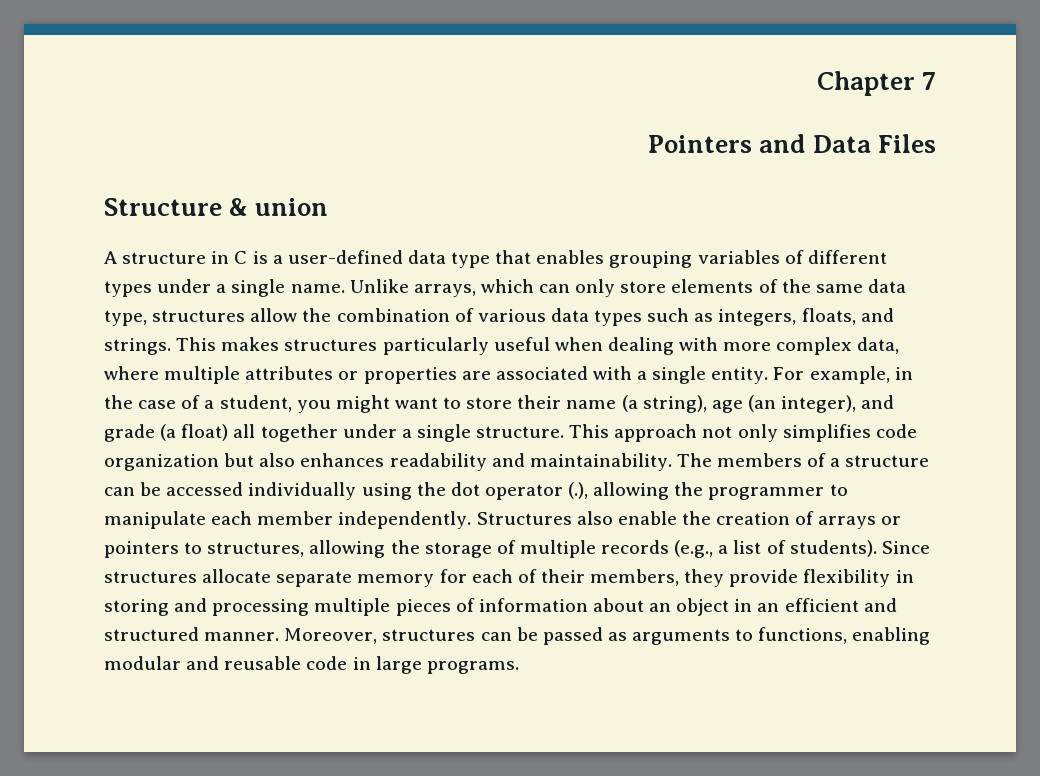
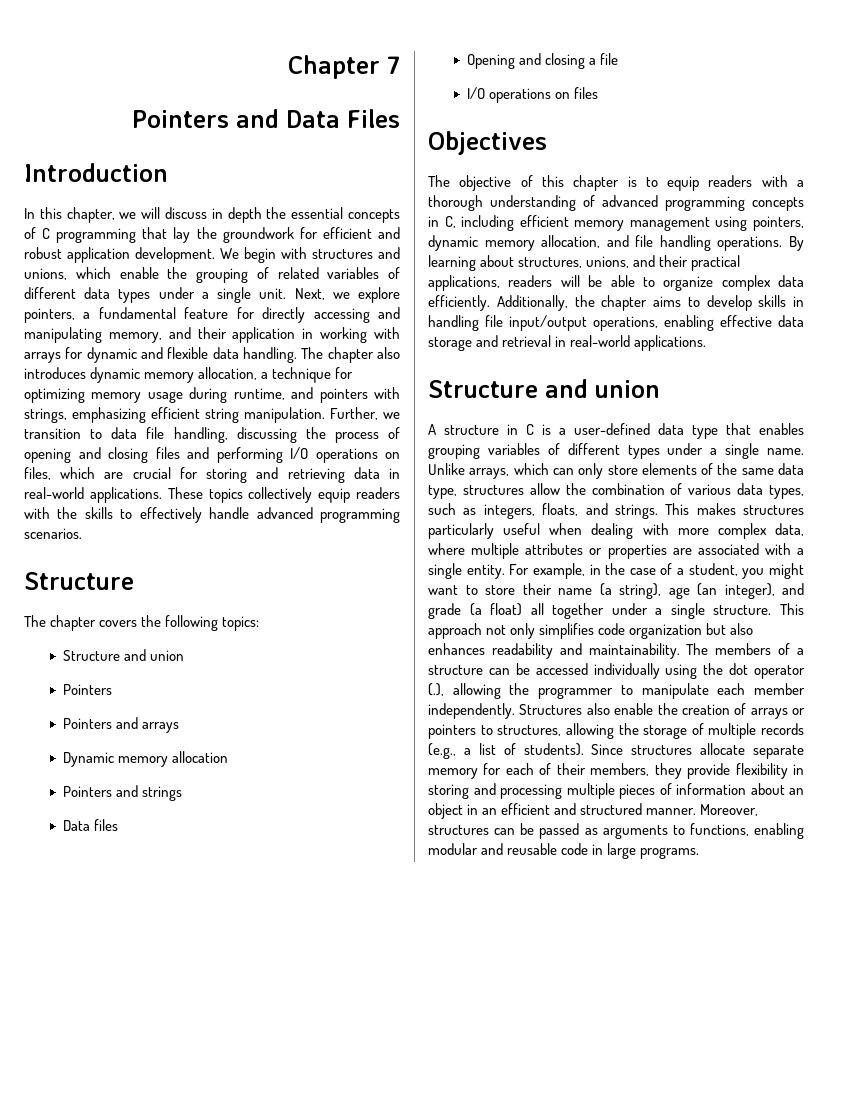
- Structure & union
+ Introduction
+ In this chapter, we will discuss in depth the essential concepts of C programming that lay the groundwork for efficient and robust application development. We begin with structures and unions, which enable the grouping of related variables of different data types under a single unit. Next, we explore pointers, a fundamental feature for directly accessing and manipulating memory, and their application in working with arrays for dynamic and flexible data handling. The chapter also introduces dynamic memory allocation, a technique for optimizing memory usage during runtime, and pointers with strings, emphasizing efficient string manipulation. Further, we transition to data file handling, discussing the process of opening and closing files and performing I/O operations on files, which are crucial for storing and retrieving data in real-world applications. These topics collectively equip readers with the skills to effectively handle advanced programming scenarios.
+ Structure
+ The chapter covers the following topics:
+ Structure and union
+ Pointers
+ Pointers and arrays
+ Dynamic memory allocation
+ Pointers and strings
+ Data files
+ Opening and closing a file
+ I/O operations on files
+ Objectives
+ The objective of this chapter is to equip readers with a thorough understanding of advanced programming concepts in C, including efficient memory management using pointers, dynamic memory allocation, and file handling operations. By learning about structures, unions, and their practical applications, readers will be able to organize complex data efficiently. Additionally, the chapter aims to develop skills in handling file input/output operations, enabling effective data storage and retrieval in real-world applications.
+ Structure and union
- Unlike arrays, which can only store elements of the same data type, structures allow the combination of various data types such as integers, floats, and strings.
+ Unlike arrays, which can only store elements of the same data type, structures allow the combination of various data types, such as integers, floats, and strings.

